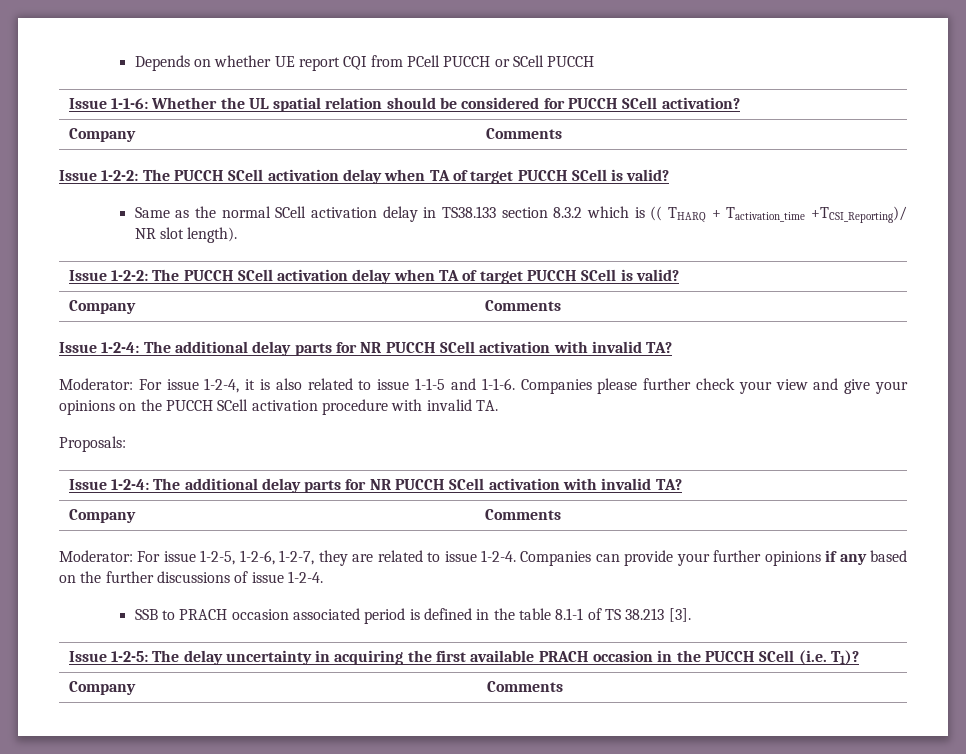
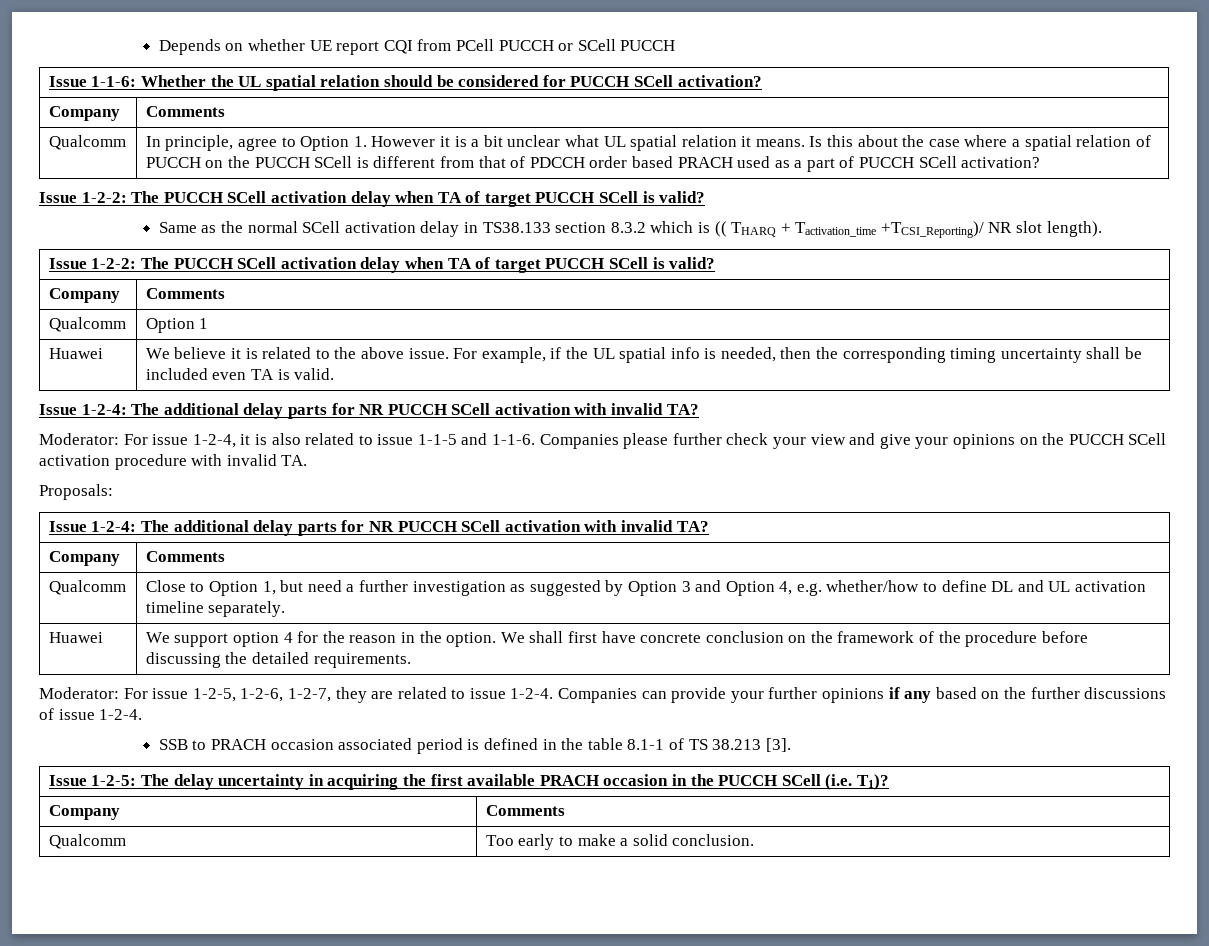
+ Qualcomm | In principle, agree to Option 1. However it is a bit unclear what UL spatial relation it means. Is this about the case where a spatial relation of PUCCH on the PUCCH SCell is different from that of PDCCH order based PRACH used as a part of PUCCH SCell activation?
+ Qualcomm | Option 1
+ Huawei | We believe it is related to the above issue. For example, if the UL spatial info is needed, then the corresponding timing uncertainty shall be included even TA is valid.
+ Qualcomm | Close to Option 1, but need a further investigation as suggested by Option 3 and Option 4, e.g. whether/how to define DL and UL activation timeline separately.
+ Huawei | We support option 4 for the reason in the option. We shall first have concrete conclusion on the framework of the procedure before discussing the detailed requirements.
+ Qualcomm | Too early to make a solid conclusion.

